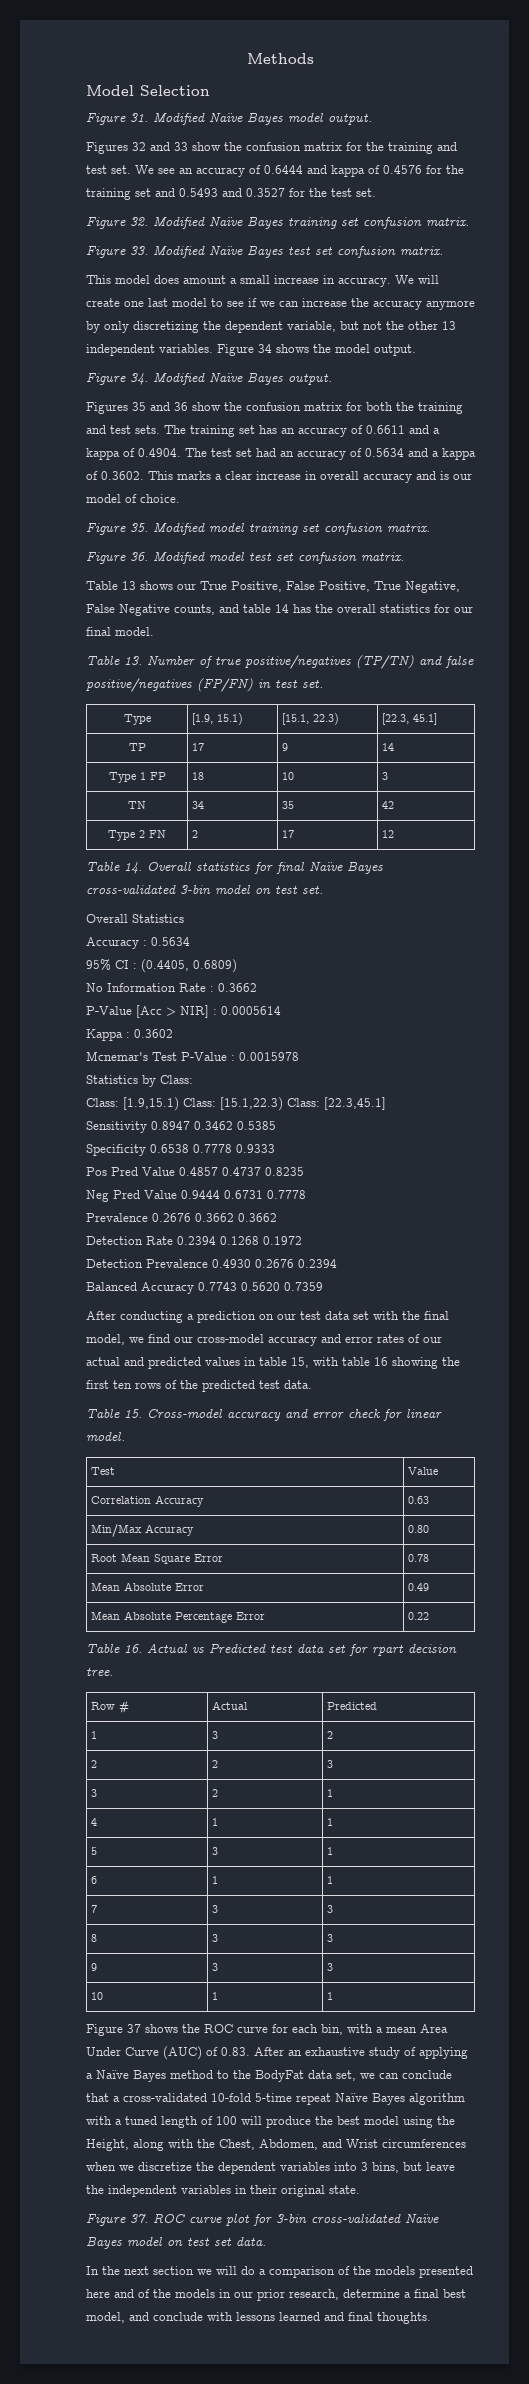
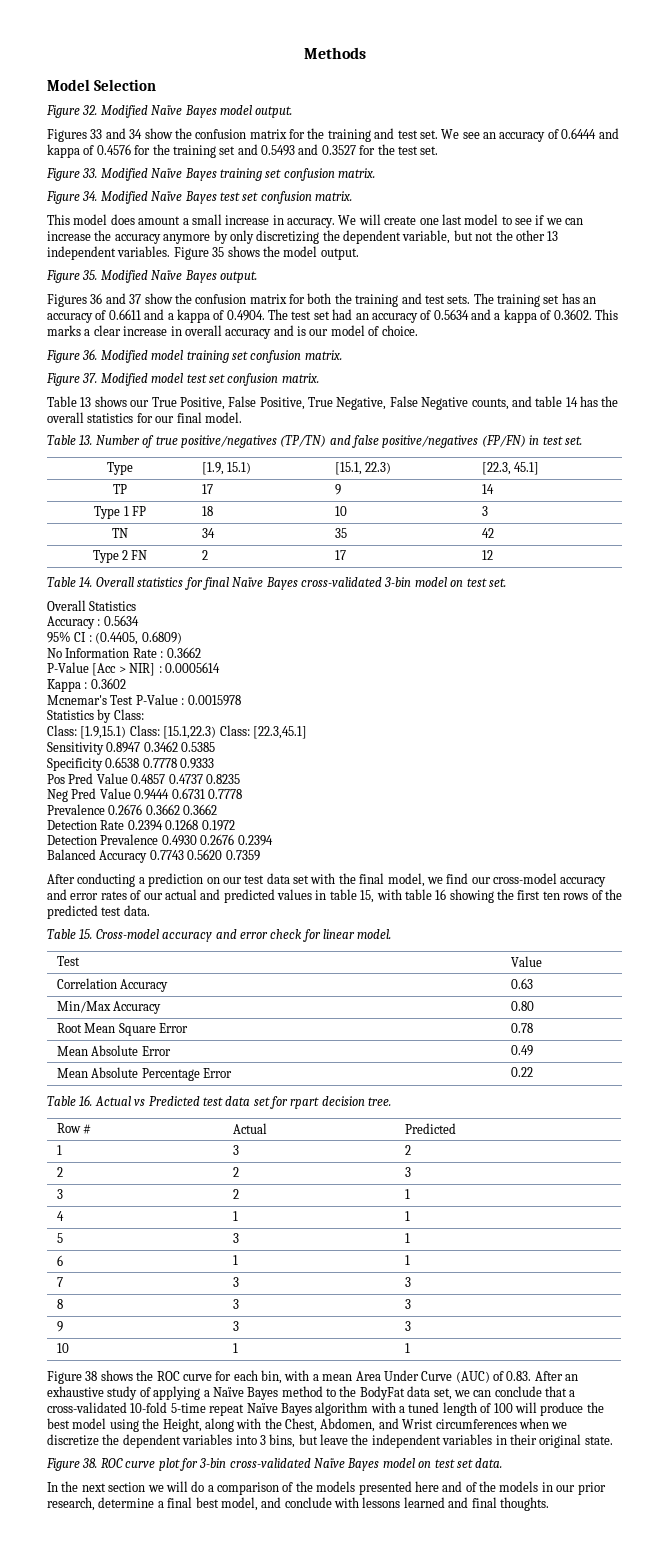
- Figure 31. Modified Naïve Bayes model output.
+ Figure 32. Modified Naïve Bayes model output.
- Figures 32 and 33 show the confusion matrix for the training and test set.
+ Figures 33 and 34 show the confusion matrix for the training and test set.
- Figure 32. Modified Naïve Bayes training set confusion matrix.
+ Figure 33. Modified Naïve Bayes training set confusion matrix.
- Figure 33. Modified Naïve Bayes test set confusion matrix.
+ Figure 34. Modified Naïve Bayes test set confusion matrix.
- Figure 34 shows the model output.
+ Figure 35 shows the model output.
- Figure 34. Modified Naïve Bayes output.
+ Figure 35. Modified Naïve Bayes output.
- Figures 35 and 36 show the confusion matrix for both the training and test sets.
+ Figures 36 and 37 show the confusion matrix for both the training and test sets.
- Figure 35. Modified model training set confusion matrix.
+ Figure 36. Modified model training set confusion matrix.
- Figure 36. Modified model test set confusion matrix.
+ Figure 37. Modified model test set confusion matrix.
- Figure 37 shows the ROC curve for each bin, with a mean Area Under Curve (AUC) of 0.83. After an exhaustive study of applying a Naïve Bayes method to the BodyFat data set, we can conclude that a cross-validated 10-fold 5-time repeat Naïve Bayes algorithm with a tuned length of 100 will produce the best model using the Height, along with the Chest, Abdomen, and Wrist circumferences when we discretize the dependent variables into 3 bins, but leave the independent variables in their original state.
+ Figure 38 shows the ROC curve for each bin, with a mean Area Under Curve (AUC) of 0.83. After an exhaustive study of applying a Naïve Bayes method to the BodyFat data set, we can conclude that a cross-validated 10-fold 5-time repeat Naïve Bayes algorithm with a tuned length of 100 will produce the best model using the Height, along with the Chest, Abdomen, and Wrist circumferences when we discretize the dependent variables into 3 bins, but leave the independent variables in their original state.
- Figure 37. ROC curve plot for 3-bin cross-validated Naïve Bayes model on test set data.
+ Figure 38. ROC curve plot for 3-bin cross-validated Naïve Bayes model on test set data.

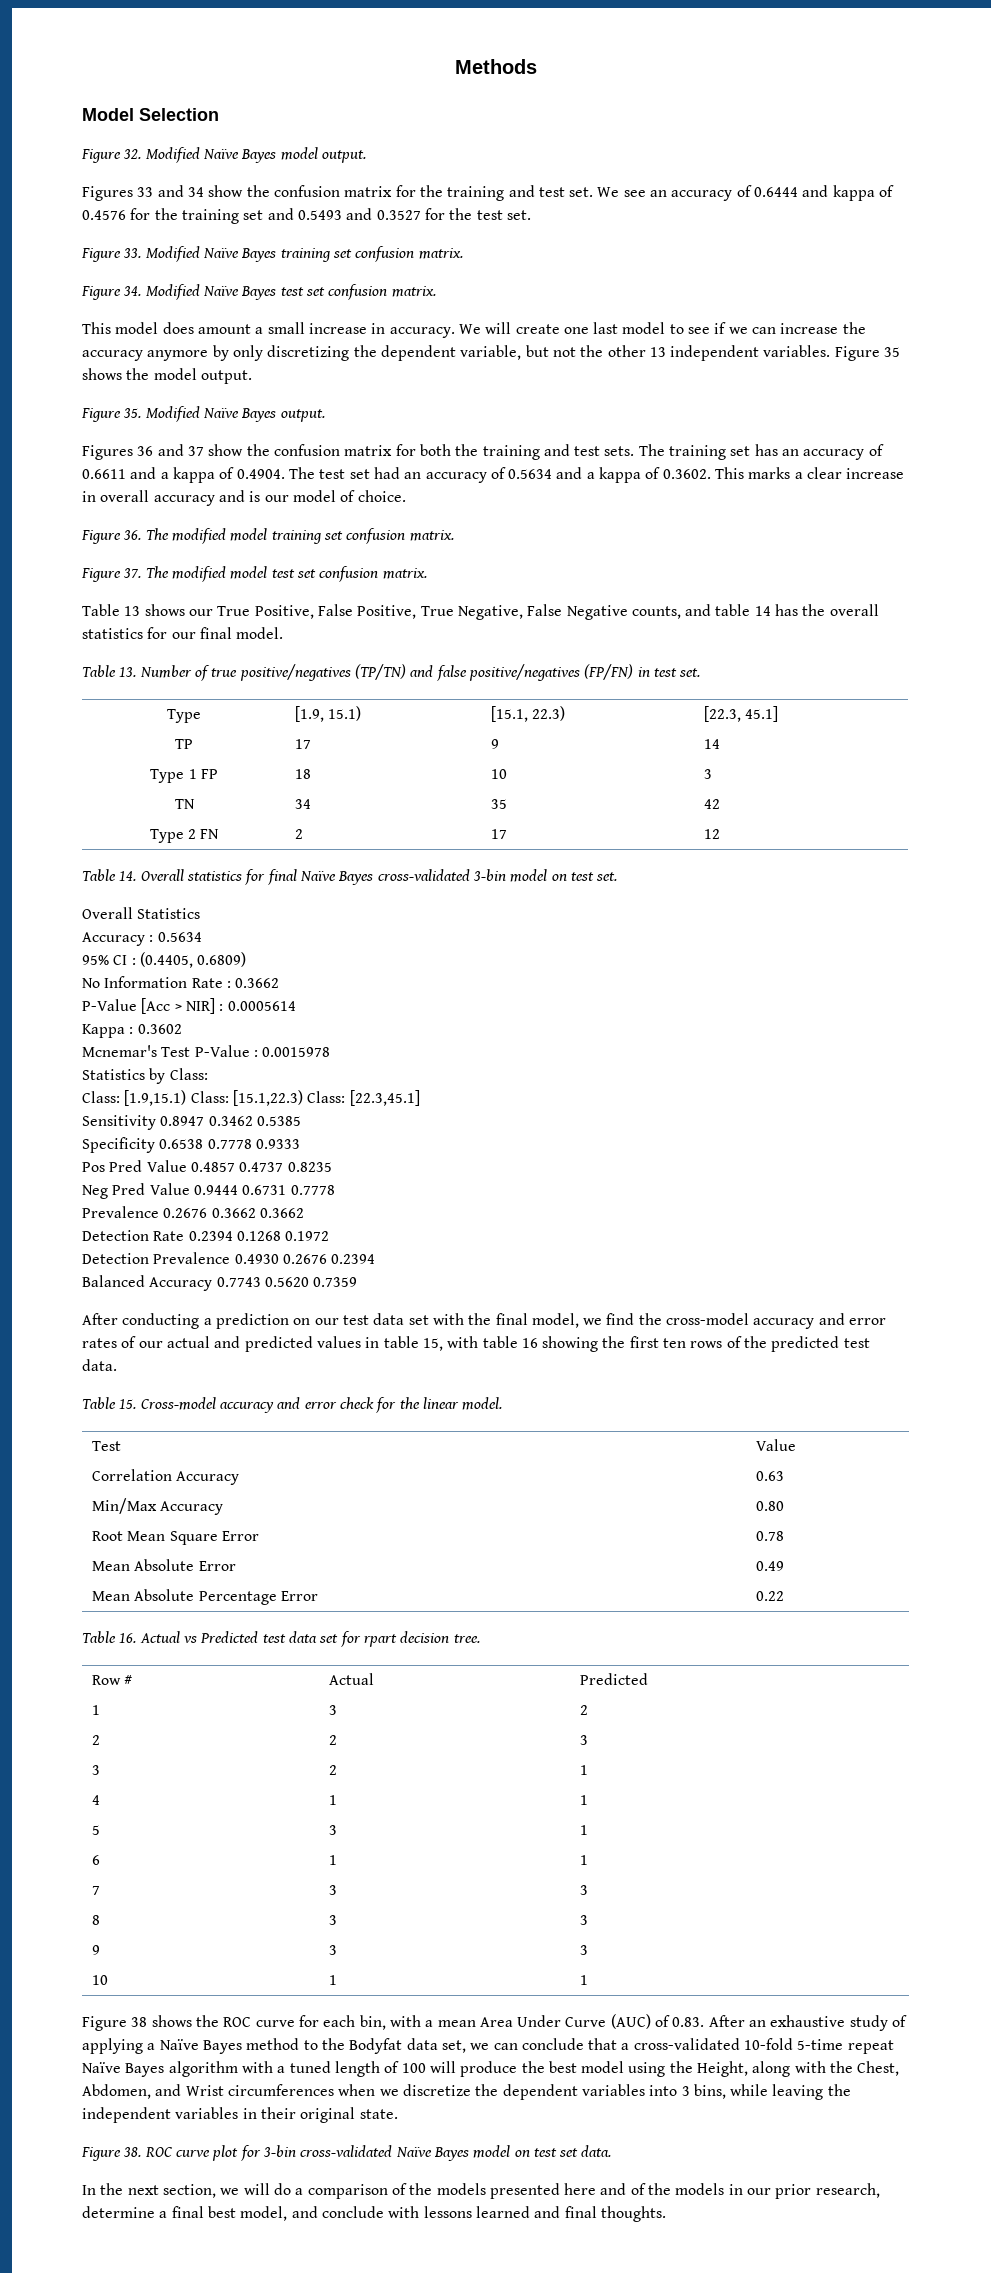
- Figure 36. Modified model training set confusion matrix.
+ Figure 36. The modified model training set confusion matrix.
- Figure 37. Modified model test set confusion matrix.
+ Figure 37. The modified model test set confusion matrix.
- After conducting a prediction on our test data set with the final model, we find our cross-model accuracy and error rates of our actual and predicted values in table 15, with table 16 showing the first ten rows of the predicted test data.
+ After conducting a prediction on our test data set with the final model, we find the cross-model accuracy and error rates of our actual and predicted values in table 15, with table 16 showing the first ten rows of the predicted test data.
- Table 15. Cross-model accuracy and error check for linear model.
+ Table 15. Cross-model accuracy and error check for the linear model.
- Figure 38 shows the ROC curve for each bin, with a mean Area Under Curve (AUC) of 0.83. After an exhaustive study of applying a Naïve Bayes method to the BodyFat data set, we can conclude that a cross-validated 10-fold 5-time repeat Naïve Bayes algorithm with a tuned length of 100 will produce the best model using the Height, along with the Chest, Abdomen, and Wrist circumferences when we discretize the dependent variables into 3 bins, but leave the independent variables in their original state.
+ Figure 38 shows the ROC curve for each bin, with a mean Area Under Curve (AUC) of 0.83. After an exhaustive study of applying a Naïve Bayes method to the Bodyfat data set, we can conclude that a cross-validated 10-fold 5-time repeat Naïve Bayes algorithm with a tuned length of 100 will produce the best model using the Height, along with the Chest, Abdomen, and Wrist circumferences when we discretize the dependent variables into 3 bins, while leaving the independent variables in their original state.
- In the next section we will do a comparison of the models presented here and of the models in our prior research, determine a final best model, and conclude with lessons learned and final thoughts.
+ In the next section, we will do a comparison of the models presented here and of the models in our prior research, determine a final best model, and conclude with lessons learned and final thoughts.

